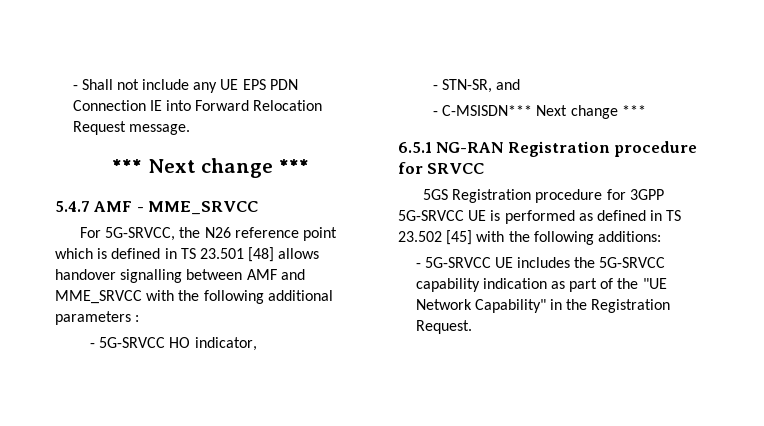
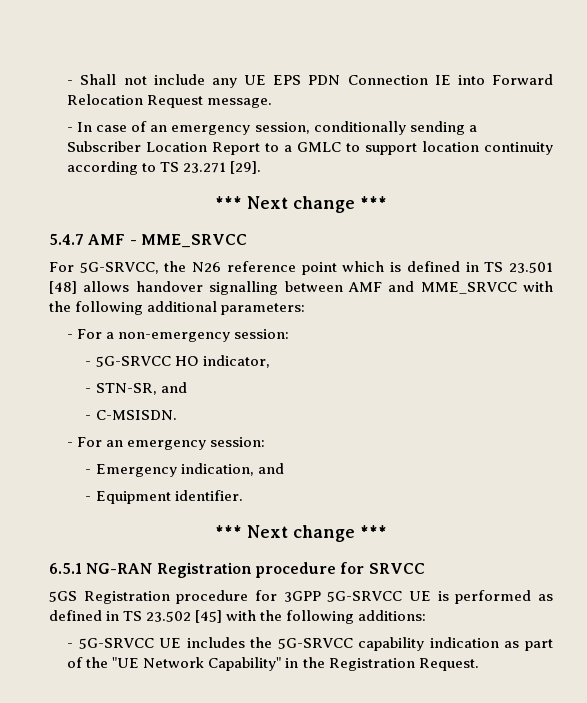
+ - In case of an emergency session, conditionally sending a Subscriber Location Report to a GMLC to support location continuity according to TS 23.271 [29].
- For 5G-SRVCC, the N26 reference point which is defined in TS 23.501 [48] allows handover signalling between AMF and MME_SRVCC with the following additional parameters :
+ For 5G-SRVCC, the N26 reference point which is defined in TS 23.501 [48] allows handover signalling between AMF and MME_SRVCC with the following additional parameters:
+ - For a non-emergency session:
- - C-MSISDN*** Next change ***
+ - C-MSISDN.
+ - For an emergency session:
+ - Emergency indication, and
+ - Equipment identifier.
+ *** Next change ***

